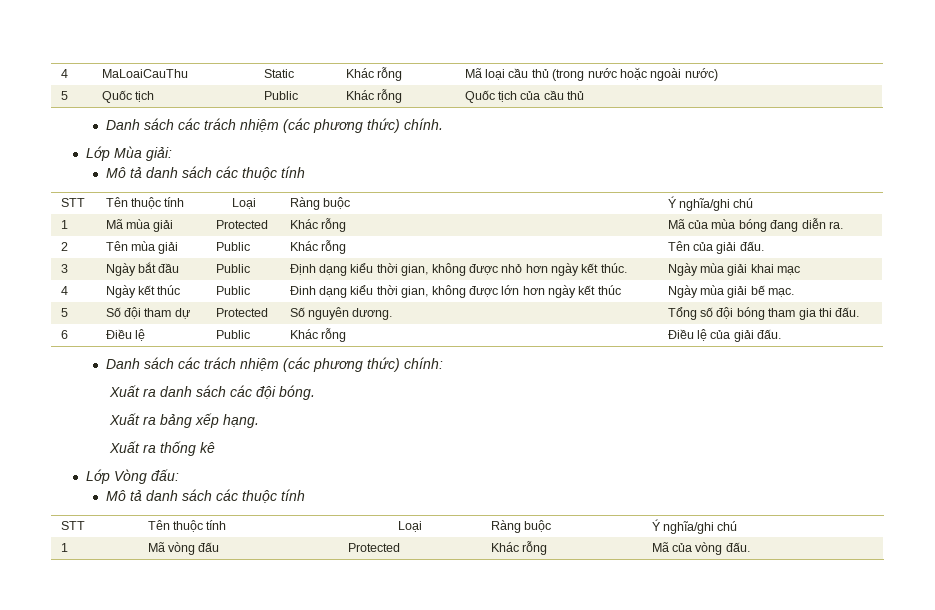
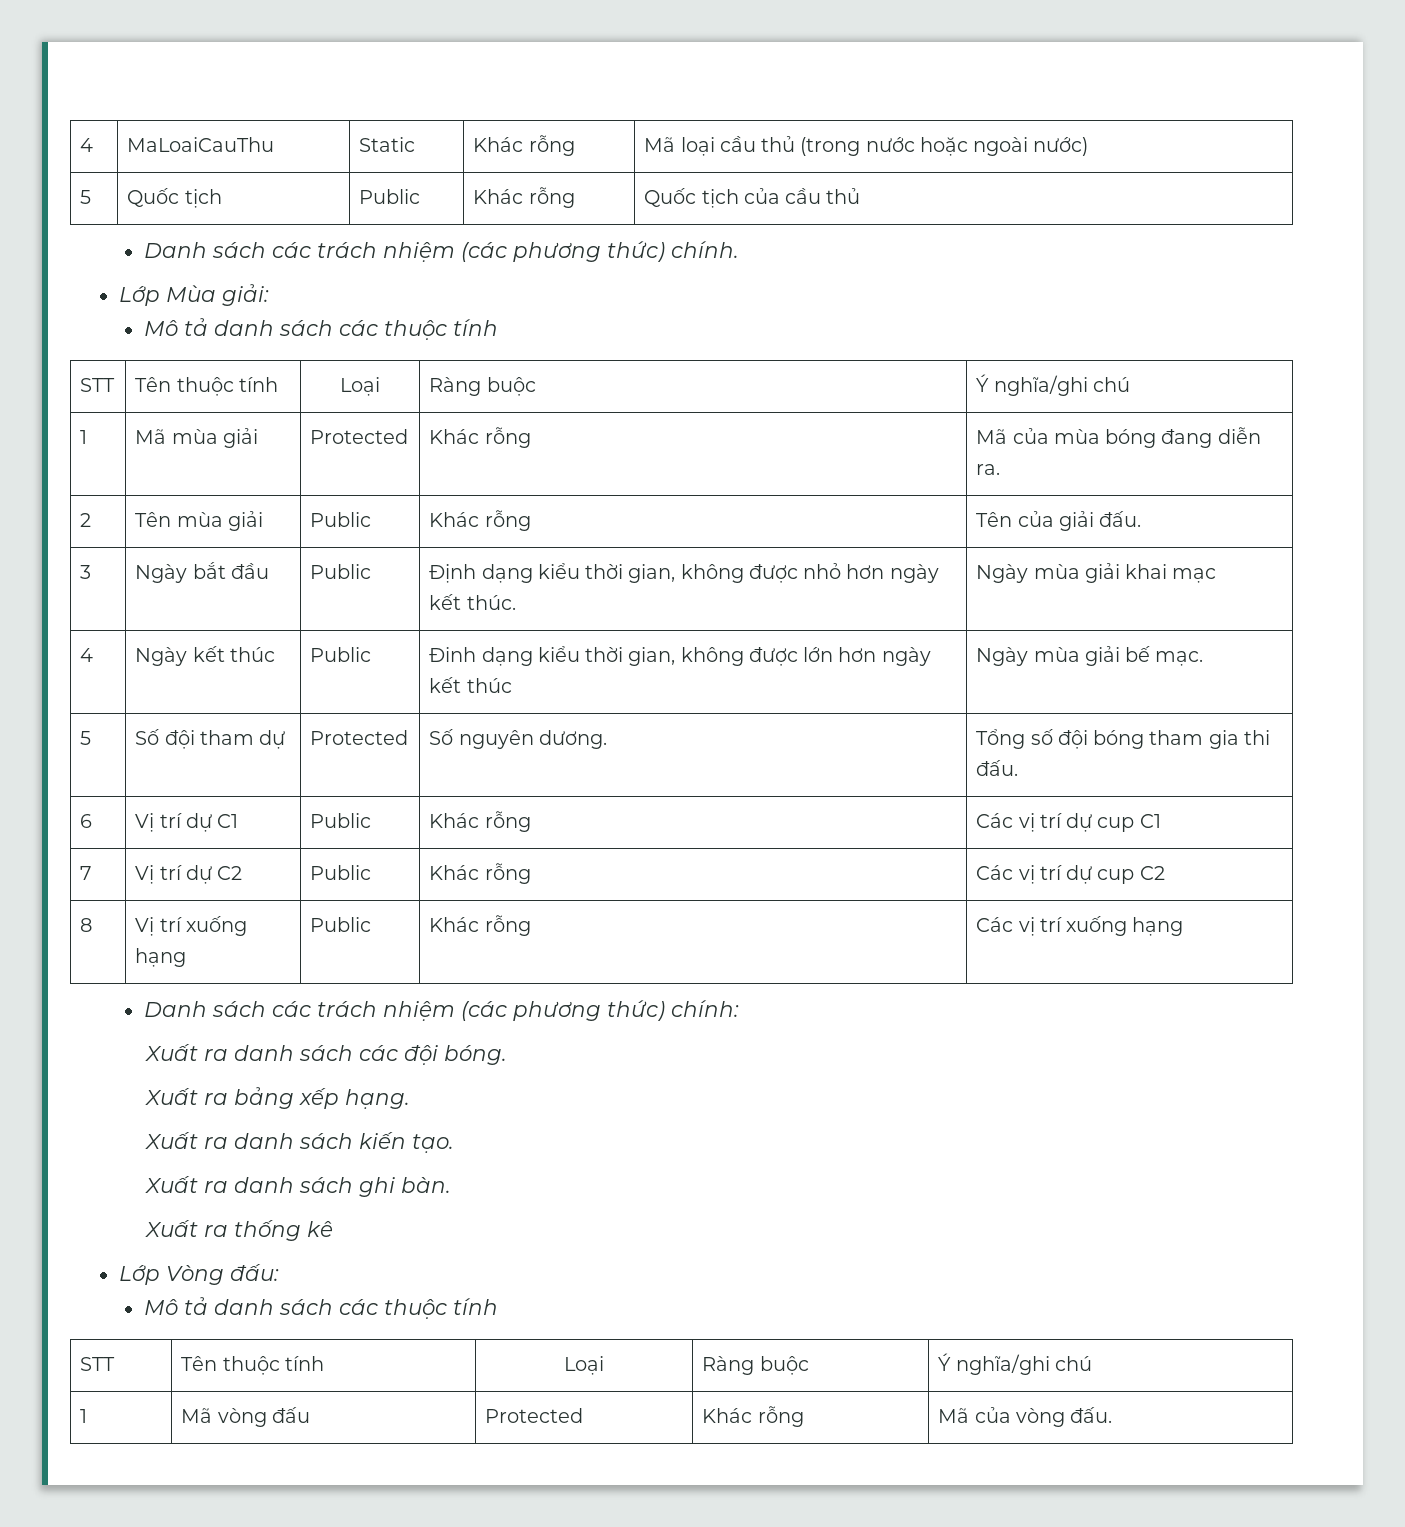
- 6 | Điều lệ | Public | Khác rỗng | Điều lệ của giải đấu.
+ 6 | Vị trí dự C1 | Public | Khác rỗng | Các vị trí dự cup C1
+ 7 | Vị trí dự C2 | Public | Khác rỗng | Các vị trí dự cup C2
+ 8 | Vị trí xuống hạng | Public | Khác rỗng | Các vị trí xuống hạng
+ Xuất ra danh sách kiến tạo.
+ Xuất ra danh sách ghi bàn.

